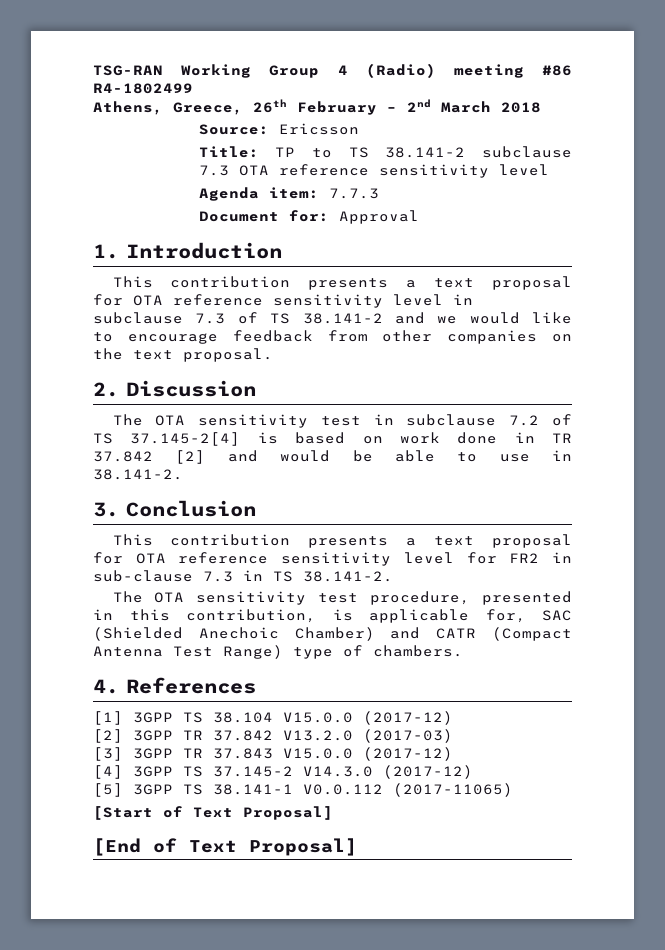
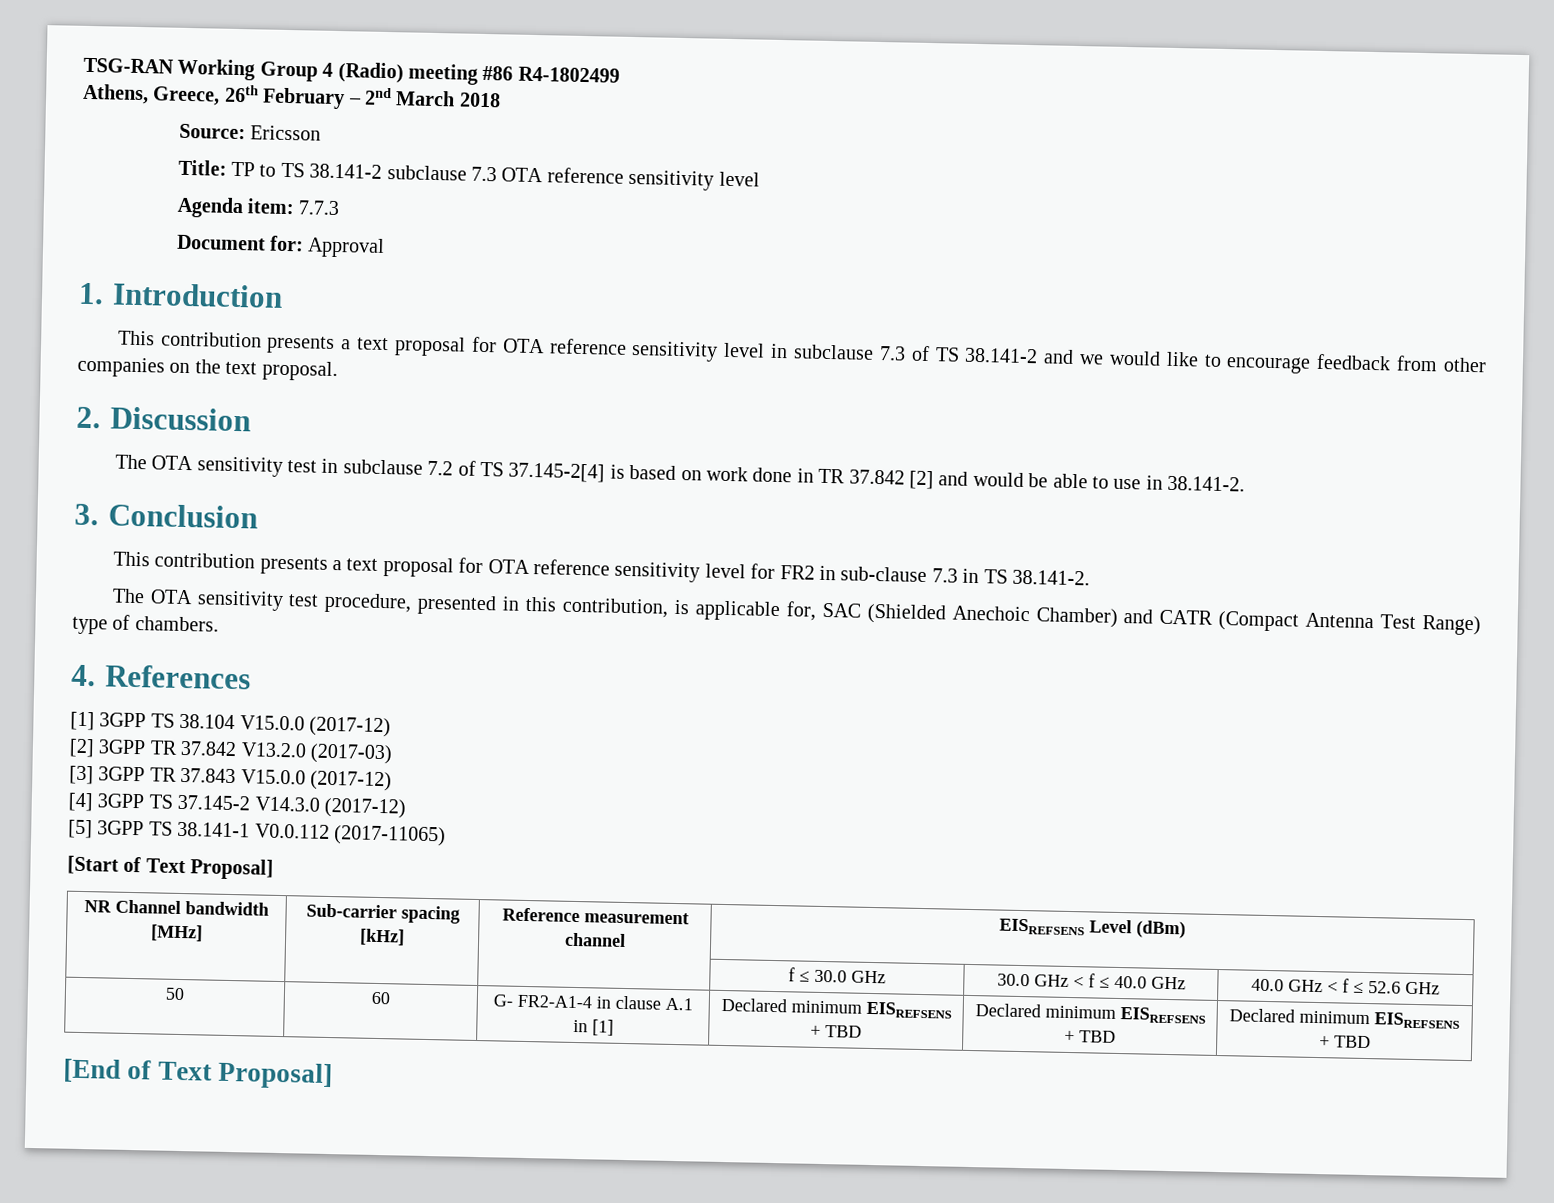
+ NR Channel bandwidth [MHz] | Sub-carrier spacing [kHz] | Reference measurement channel | EISREFSENS Level (dBm)
+ | | | f ≤ 30.0 GHz | 30.0 GHz < f ≤ 40.0 GHz | 40.0 GHz < f ≤ 52.6 GHz
+ 50 | 60 | G- FR2-A1-4 in clause A.1 in [1] | Declared minimum EISREFSENS + TBD | Declared minimum EISREFSENS + TBD | Declared minimum EISREFSENS + TBD

